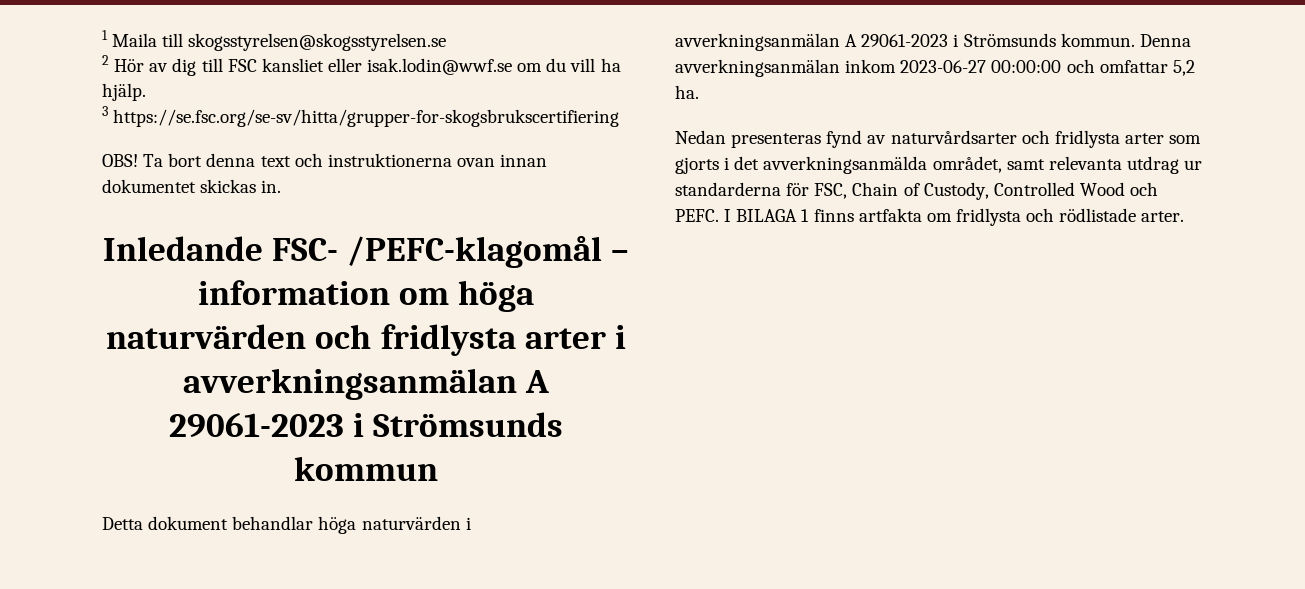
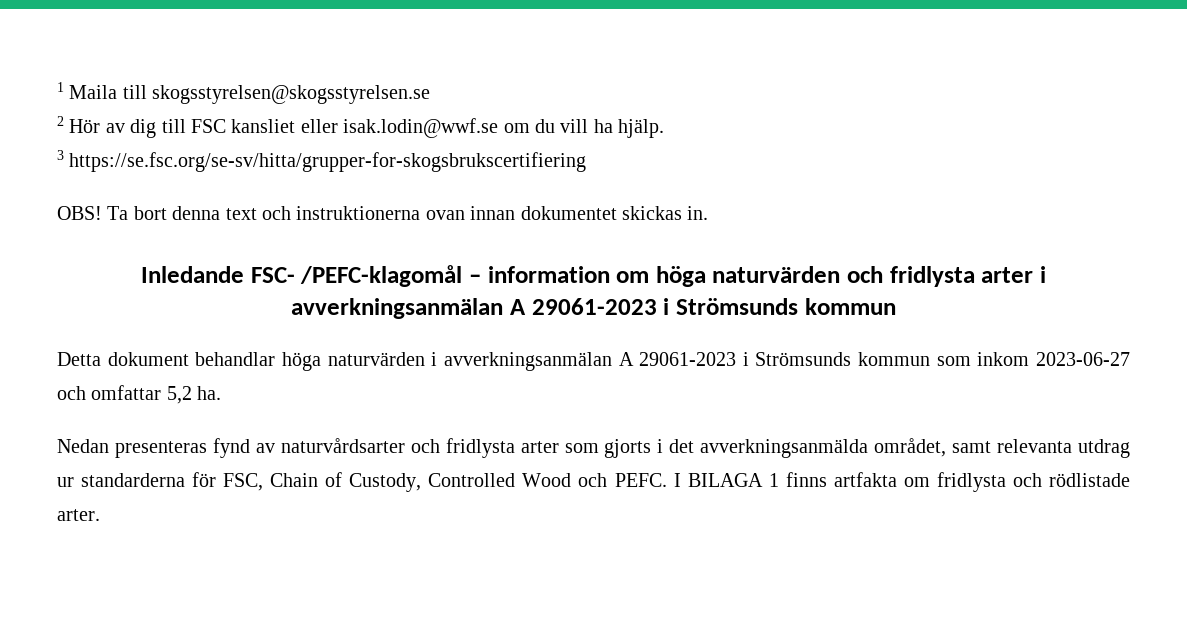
- Detta dokument behandlar höga naturvärden i avverkningsanmälan A 29061-2023 i Strömsunds kommun. Denna avverkningsanmälan inkom 2023-06-27 00:00:00 och omfattar 5,2 ha.
+ Detta dokument behandlar höga naturvärden i avverkningsanmälan A 29061-2023 i Strömsunds kommun som inkom 2023-06-27 och omfattar 5,2 ha.

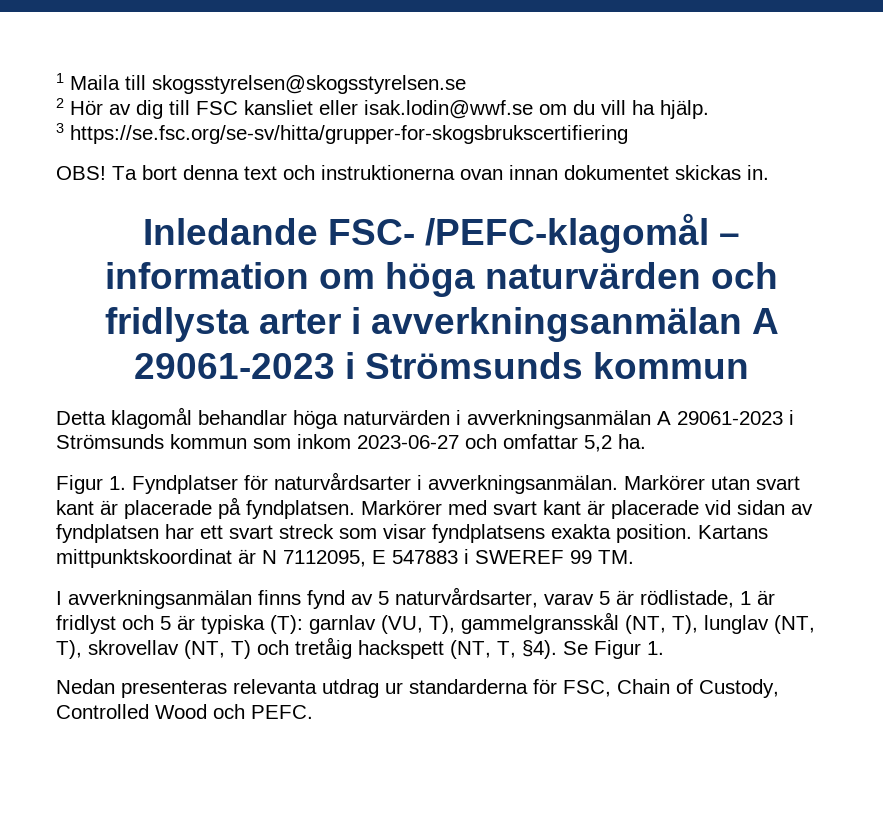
- Detta dokument behandlar höga naturvärden i avverkningsanmälan A 29061-2023 i Strömsunds kommun som inkom 2023-06-27 och omfattar 5,2 ha.
+ Detta klagomål behandlar höga naturvärden i avverkningsanmälan A 29061-2023 i Strömsunds kommun som inkom 2023-06-27 och omfattar 5,2 ha.
- Nedan presenteras fynd av naturvårdsarter och fridlysta arter som gjorts i det avverkningsanmälda området, samt relevanta utdrag ur standarderna för FSC, Chain of Custody, Controlled Wood och PEFC. I BILAGA 1 finns artfakta om fridlysta och rödlistade arter.
+ Figur 1. Fyndplatser för naturvårdsarter i avverkningsanmälan. Markörer utan svart kant är placerade på fyndplatsen. Markörer med svart kant är placerade vid sidan av fyndplatsen har ett svart streck som visar fyndplatsens exakta position. Kartans mittpunktskoordinat är N 7112095, E 547883 i SWEREF 99 TM.
+ I avverkningsanmälan finns fynd av 5 naturvårdsarter, varav 5 är rödlistade, 1 är fridlyst och 5 är typiska (T): garnlav (VU, T), gammelgransskål (NT, T), lunglav (NT, T), skrovellav (NT, T) och tretåig hackspett (NT, T, §4). Se Figur 1.
+ Nedan presenteras relevanta utdrag ur standarderna för FSC, Chain of Custody, Controlled Wood och PEFC.

